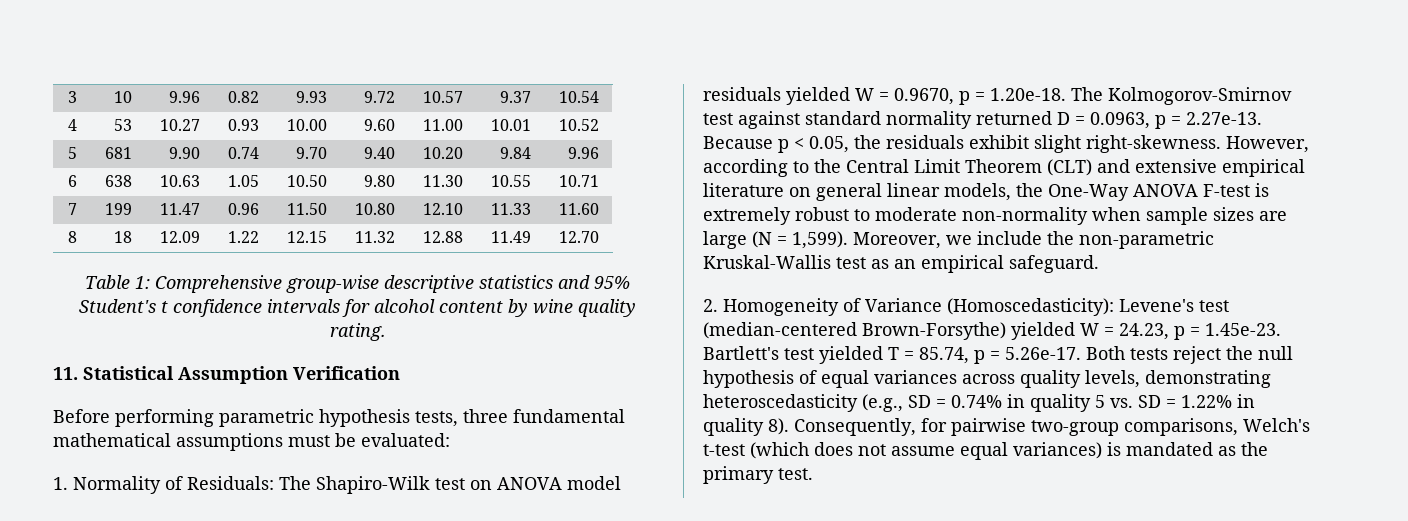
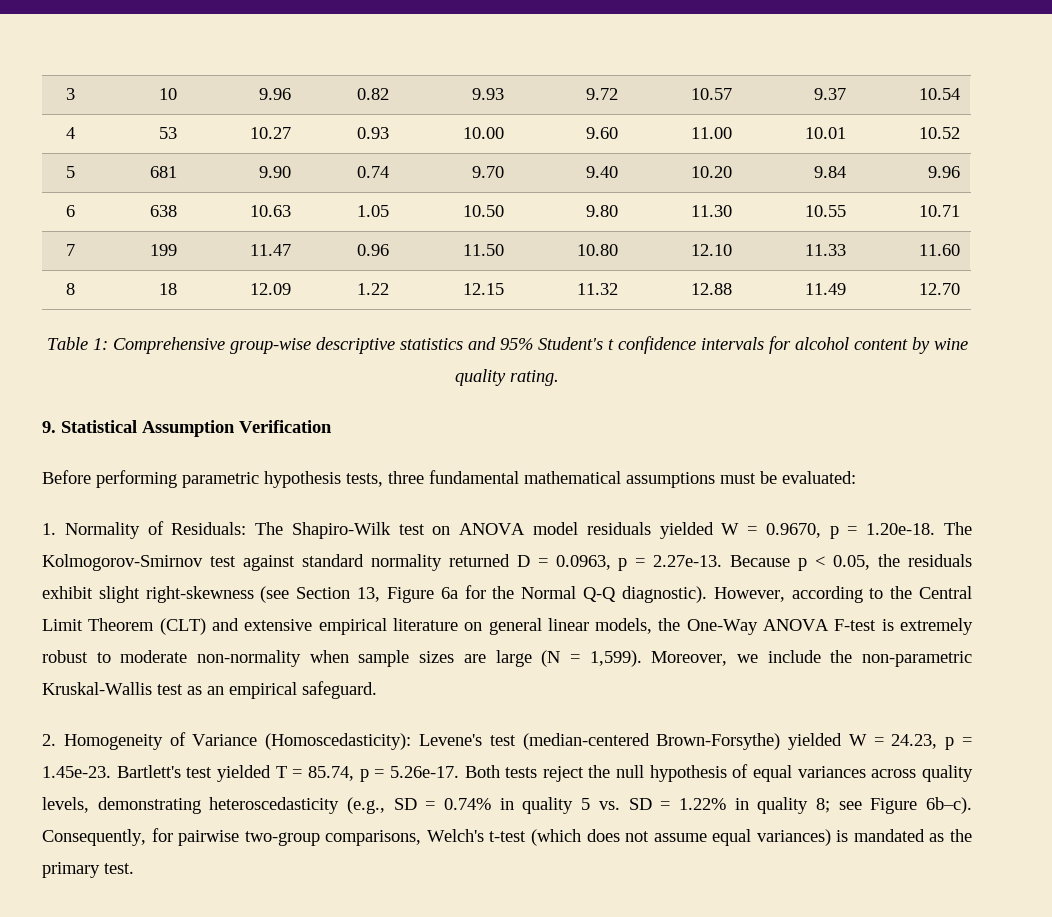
- 11. Statistical Assumption Verification
+ 9. Statistical Assumption Verification
- 1. Normality of Residuals: The Shapiro-Wilk test on ANOVA model residuals yielded W = 0.9670, p = 1.20e-18. The Kolmogorov-Smirnov test against standard normality returned D = 0.0963, p = 2.27e-13. Because p < 0.05, the residuals exhibit slight right-skewness.
+ 1. Normality of Residuals: The Shapiro-Wilk test on ANOVA model residuals yielded W = 0.9670, p = 1.20e-18. The Kolmogorov-Smirnov test against standard normality returned D = 0.0963, p = 2.27e-13. Because p < 0.05, the residuals exhibit slight right-skewness (see Section 13, Figure 6a for the Normal Q-Q diagnostic).
- 2. Homogeneity of Variance (Homoscedasticity): Levene's test (median-centered Brown-Forsythe) yielded W = 24.23, p = 1.45e-23. Bartlett's test yielded T = 85.74, p = 5.26e-17. Both tests reject the null hypothesis of equal variances across quality levels, demonstrating heteroscedasticity (e.g., SD = 0.74% in quality 5 vs. SD = 1.22% in quality 8).
+ 2. Homogeneity of Variance (Homoscedasticity): Levene's test (median-centered Brown-Forsythe) yielded W = 24.23, p = 1.45e-23. Bartlett's test yielded T = 85.74, p = 5.26e-17. Both tests reject the null hypothesis of equal variances across quality levels, demonstrating heteroscedasticity (e.g., SD = 0.74% in quality 5 vs. SD = 1.22% in quality 8; see Figure 6b–c).

